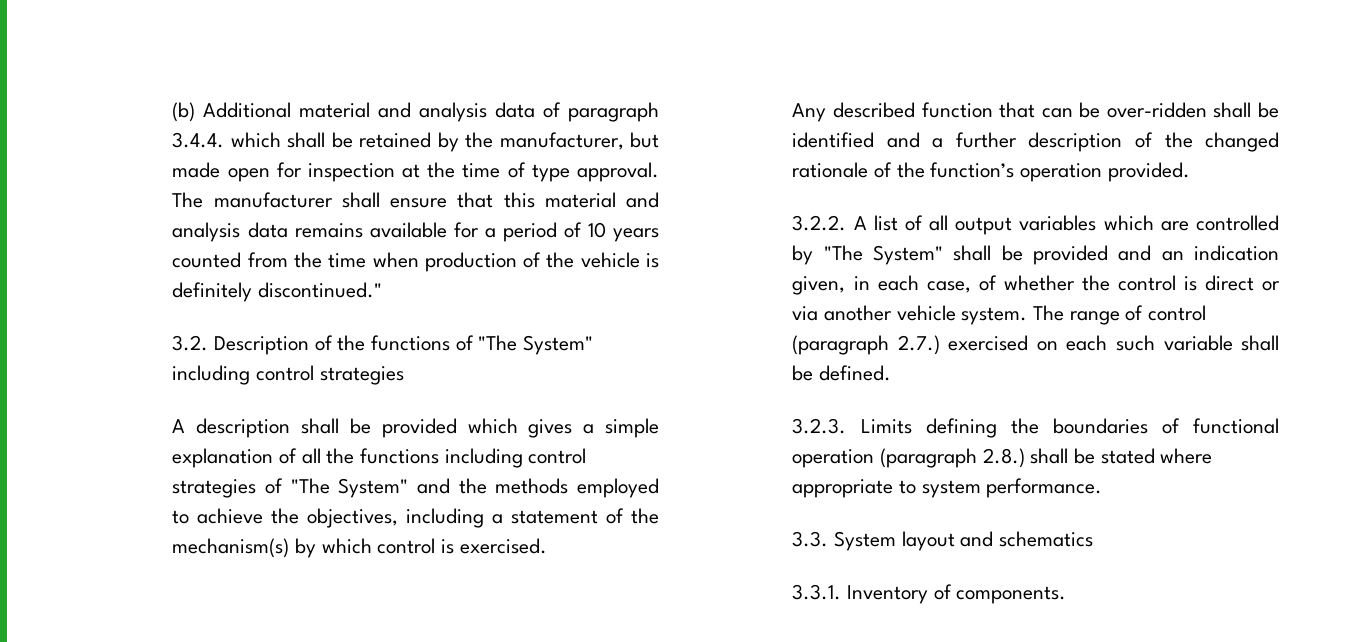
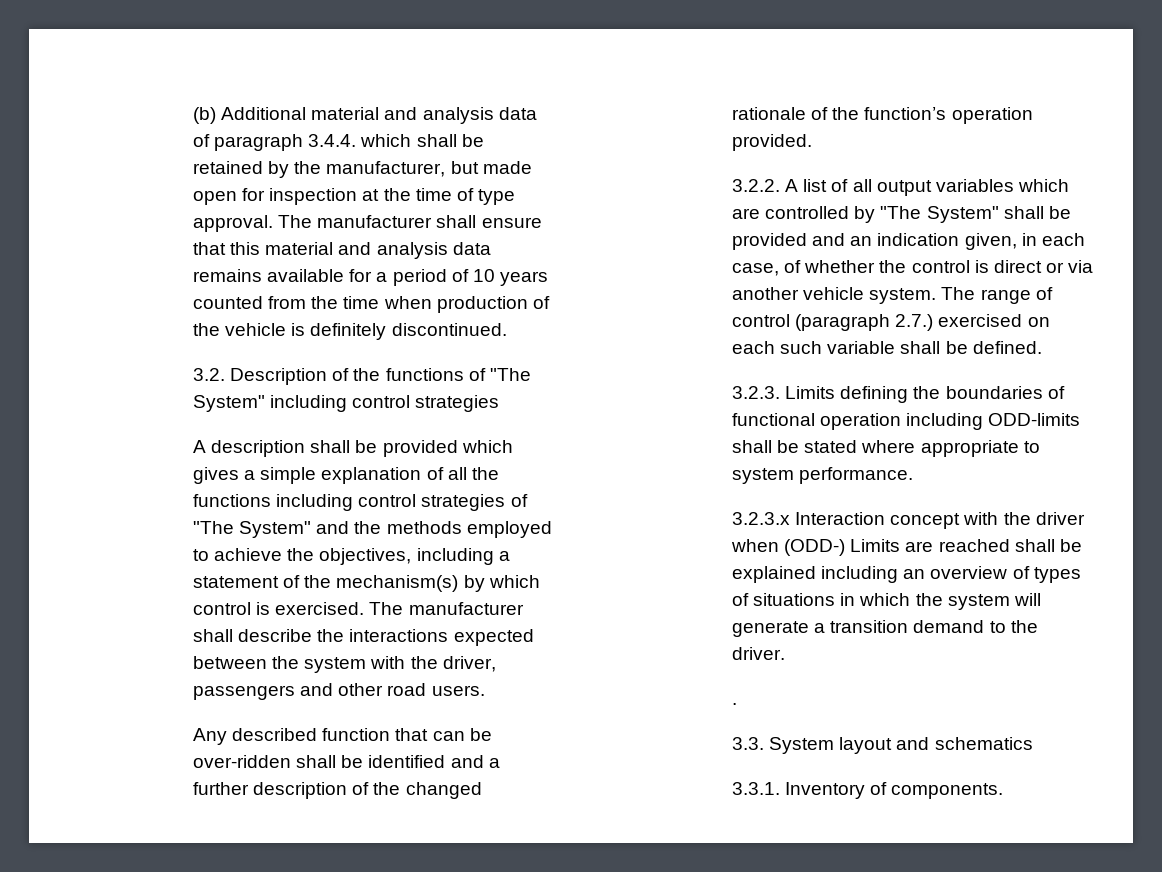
- The manufacturer shall ensure that this material and analysis data remains available for a period of 10 years counted from the time when production of the vehicle is definitely discontinued."
+ The manufacturer shall ensure that this material and analysis data remains available for a period of 10 years counted from the time when production of the vehicle is definitely discontinued.
+ The manufacturer shall describe the interactions expected between the system with the driver, passengers and other road users.
- 3.2.3. Limits defining the boundaries of functional operation (paragraph 2.8.) shall be stated where appropriate to system performance.
+ 3.2.3. Limits defining the boundaries of functional operation including ODD-limits shall be stated where appropriate to system performance.
+ 3.2.3.x Interaction concept with the driver when (ODD-) Limits are reached shall be explained including an overview of types of situations in which the system will generate a transition demand to the driver.
+ .

